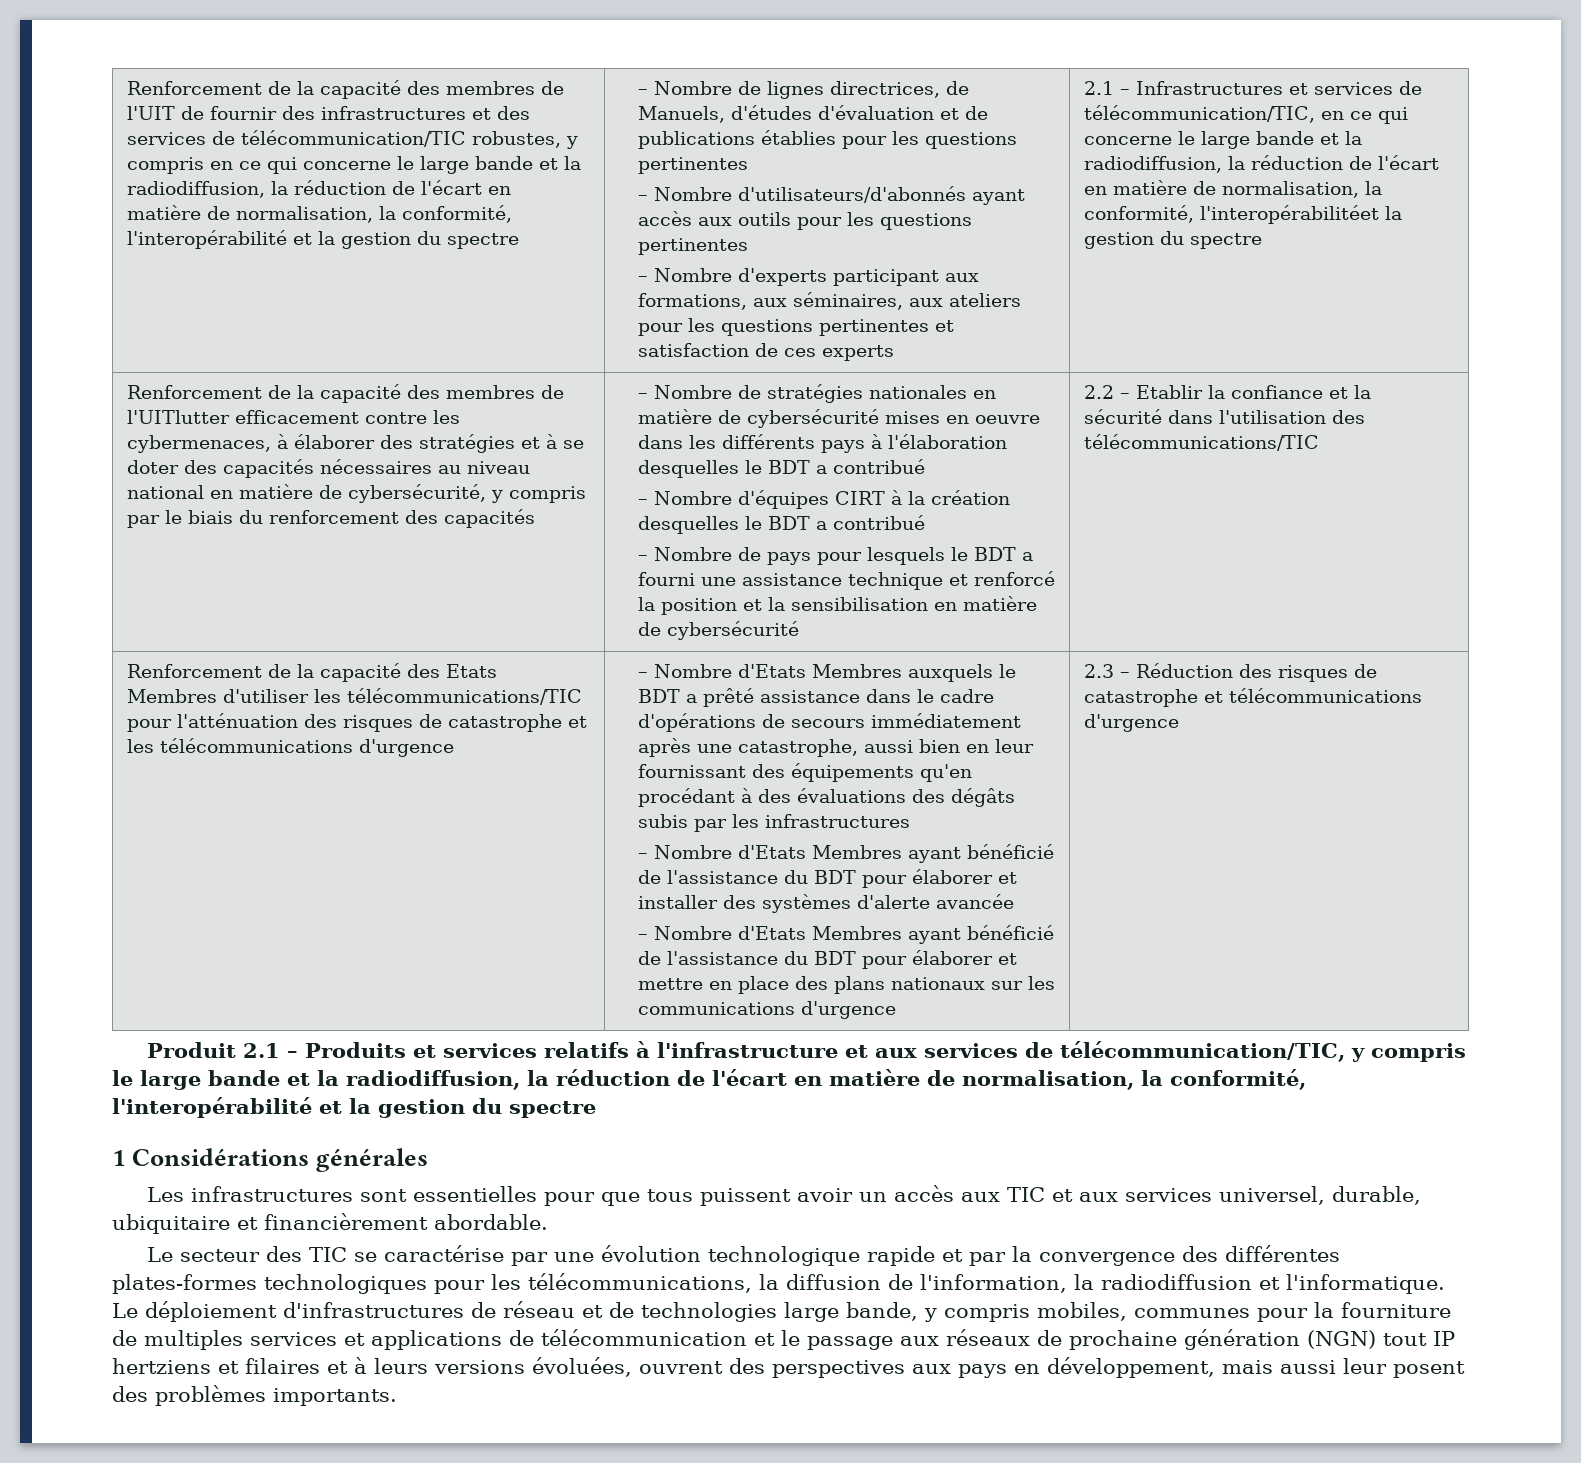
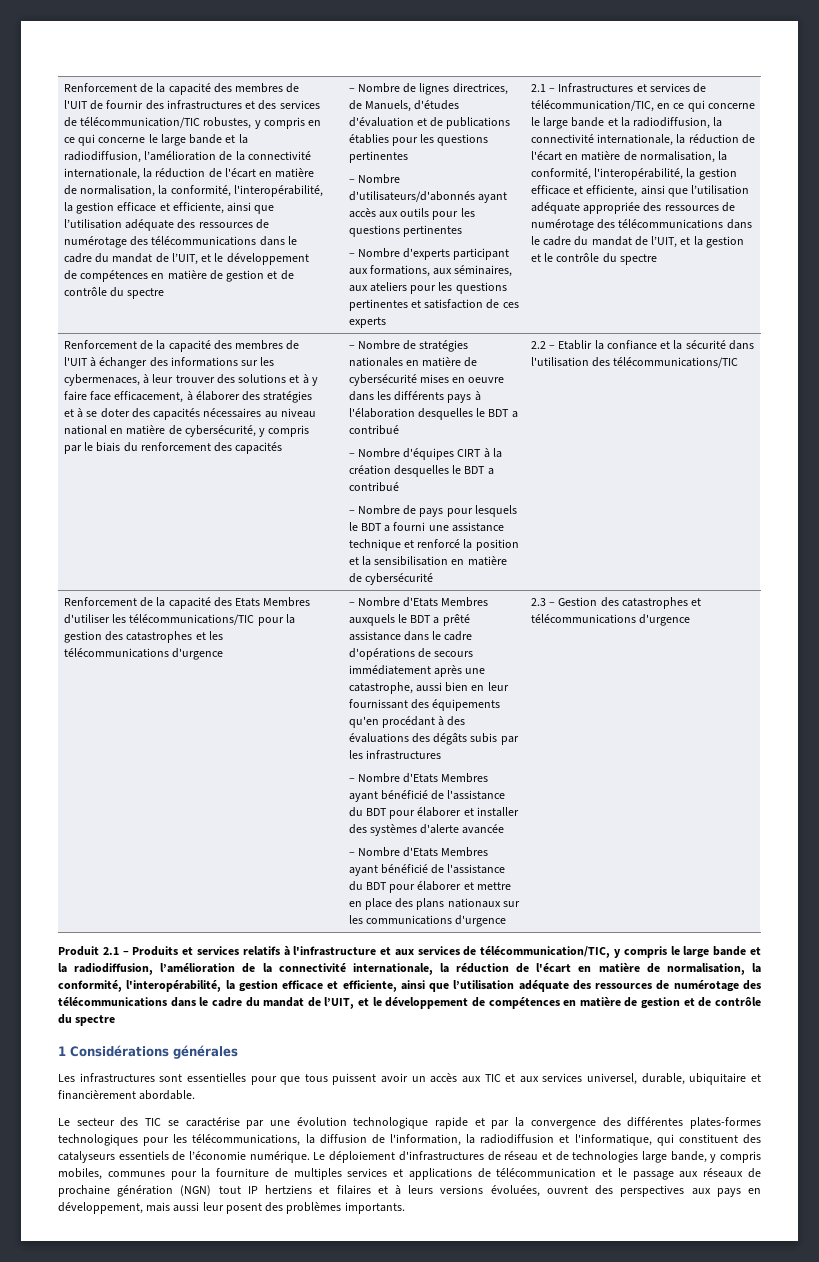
- Renforcement de la capacité des membres de l'UIT de fournir des infrastructures et des services de télécommunication/TIC robustes, y compris en ce qui concerne le large bande et la radiodiffusion, la réduction de l'écart en matière de normalisation, la conformité, l'interopérabilité et la gestion du spectre
+ Renforcement de la capacité des membres de l'UIT de fournir des infrastructures et des services de télécommunication/TIC robustes, y compris en ce qui concerne le large bande et la radiodiffusion, l’amélioration de la connectivité internationale, la réduction de l'écart en matière de normalisation, la conformité, l'interopérabilité, la gestion efficace et efficiente, ainsi que l’utilisation adéquate des ressources de numérotage des télécommunications dans le cadre du mandat de l’UIT, et le développement de compétences en matière de gestion et de contrôle du spectre
- 2.1 – Infrastructures et services de télécommunication/TIC, en ce qui concerne le large bande et la radiodiffusion, la réduction de l'écart en matière de normalisation, la conformité, l'interopérabilitéet la gestion du spectre
+ 2.1 – Infrastructures et services de télécommunication/TIC, en ce qui concerne le large bande et la radiodiffusion, la connectivité internationale, la réduction de l'écart en matière de normalisation, la conformité, l'interopérabilité, la gestion efficace et efficiente, ainsi que l’utilisation adéquate appropriée des ressources de numérotage des télécommunications dans le cadre du mandat de l’UIT, et la gestion et le contrôle du spectre
- Renforcement de la capacité des membres de l'UITlutter efficacement contre les cybermenaces, à élaborer des stratégies et à se doter des capacités nécessaires au niveau national en matière de cybersécurité, y compris par le biais du renforcement des capacités
+ Renforcement de la capacité des membres de l'UIT à échanger des informations sur les cybermenaces, à leur trouver des solutions et à y faire face efficacement, à élaborer des stratégies et à se doter des capacités nécessaires au niveau national en matière de cybersécurité, y compris par le biais du renforcement des capacités
- Renforcement de la capacité des Etats Membres d'utiliser les télécommunications/TIC pour l'atténuation des risques de catastrophe et les télécommunications d'urgence
+ Renforcement de la capacité des Etats Membres d'utiliser les télécommunications/TIC pour la gestion des catastrophes et les télécommunications d'urgence
- 2.3 – Réduction des risques de catastrophe et télécommunications d'urgence
+ 2.3 – Gestion des catastrophes et télécommunications d'urgence
- Produit 2.1 – Produits et services relatifs à l'infrastructure et aux services de télécommunication/TIC, y compris le large bande et la radiodiffusion, la réduction de l'écart en matière de normalisation, la conformité, l'interopérabilité et la gestion du spectre
+ Produit 2.1 – Produits et services relatifs à l'infrastructure et aux services de télécommunication/TIC, y compris le large bande et la radiodiffusion, l’amélioration de la connectivité internationale, la réduction de l'écart en matière de normalisation, la conformité, l'interopérabilité, la gestion efficace et efficiente, ainsi que l’utilisation adéquate des ressources de numérotage des télécommunications dans le cadre du mandat de l’UIT, et le développement de compétences en matière de gestion et de contrôle du spectre
- Le secteur des TIC se caractérise par une évolution technologique rapide et par la convergence des différentes plates-formes technologiques pour les télécommunications, la diffusion de l'information, la radiodiffusion et l'informatique.
+ Le secteur des TIC se caractérise par une évolution technologique rapide et par la convergence des différentes plates-formes technologiques pour les télécommunications, la diffusion de l'information, la radiodiffusion et l'informatique, qui constituent des catalyseurs essentiels de l’économie numérique.

